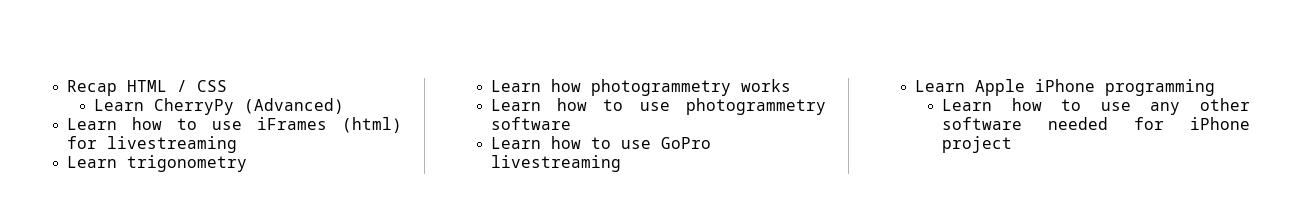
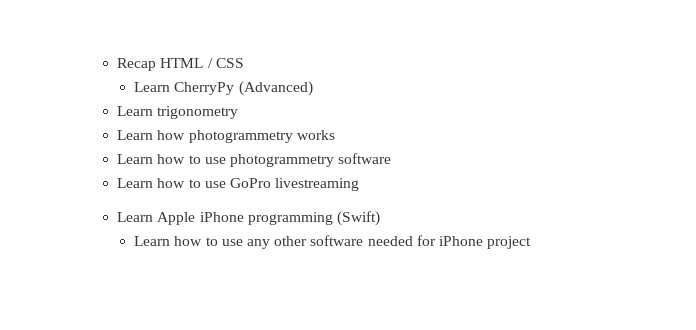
- Learn how to use iFrames (html) for livestreaming
- Learn Apple iPhone programming
+ Learn Apple iPhone programming (Swift)

